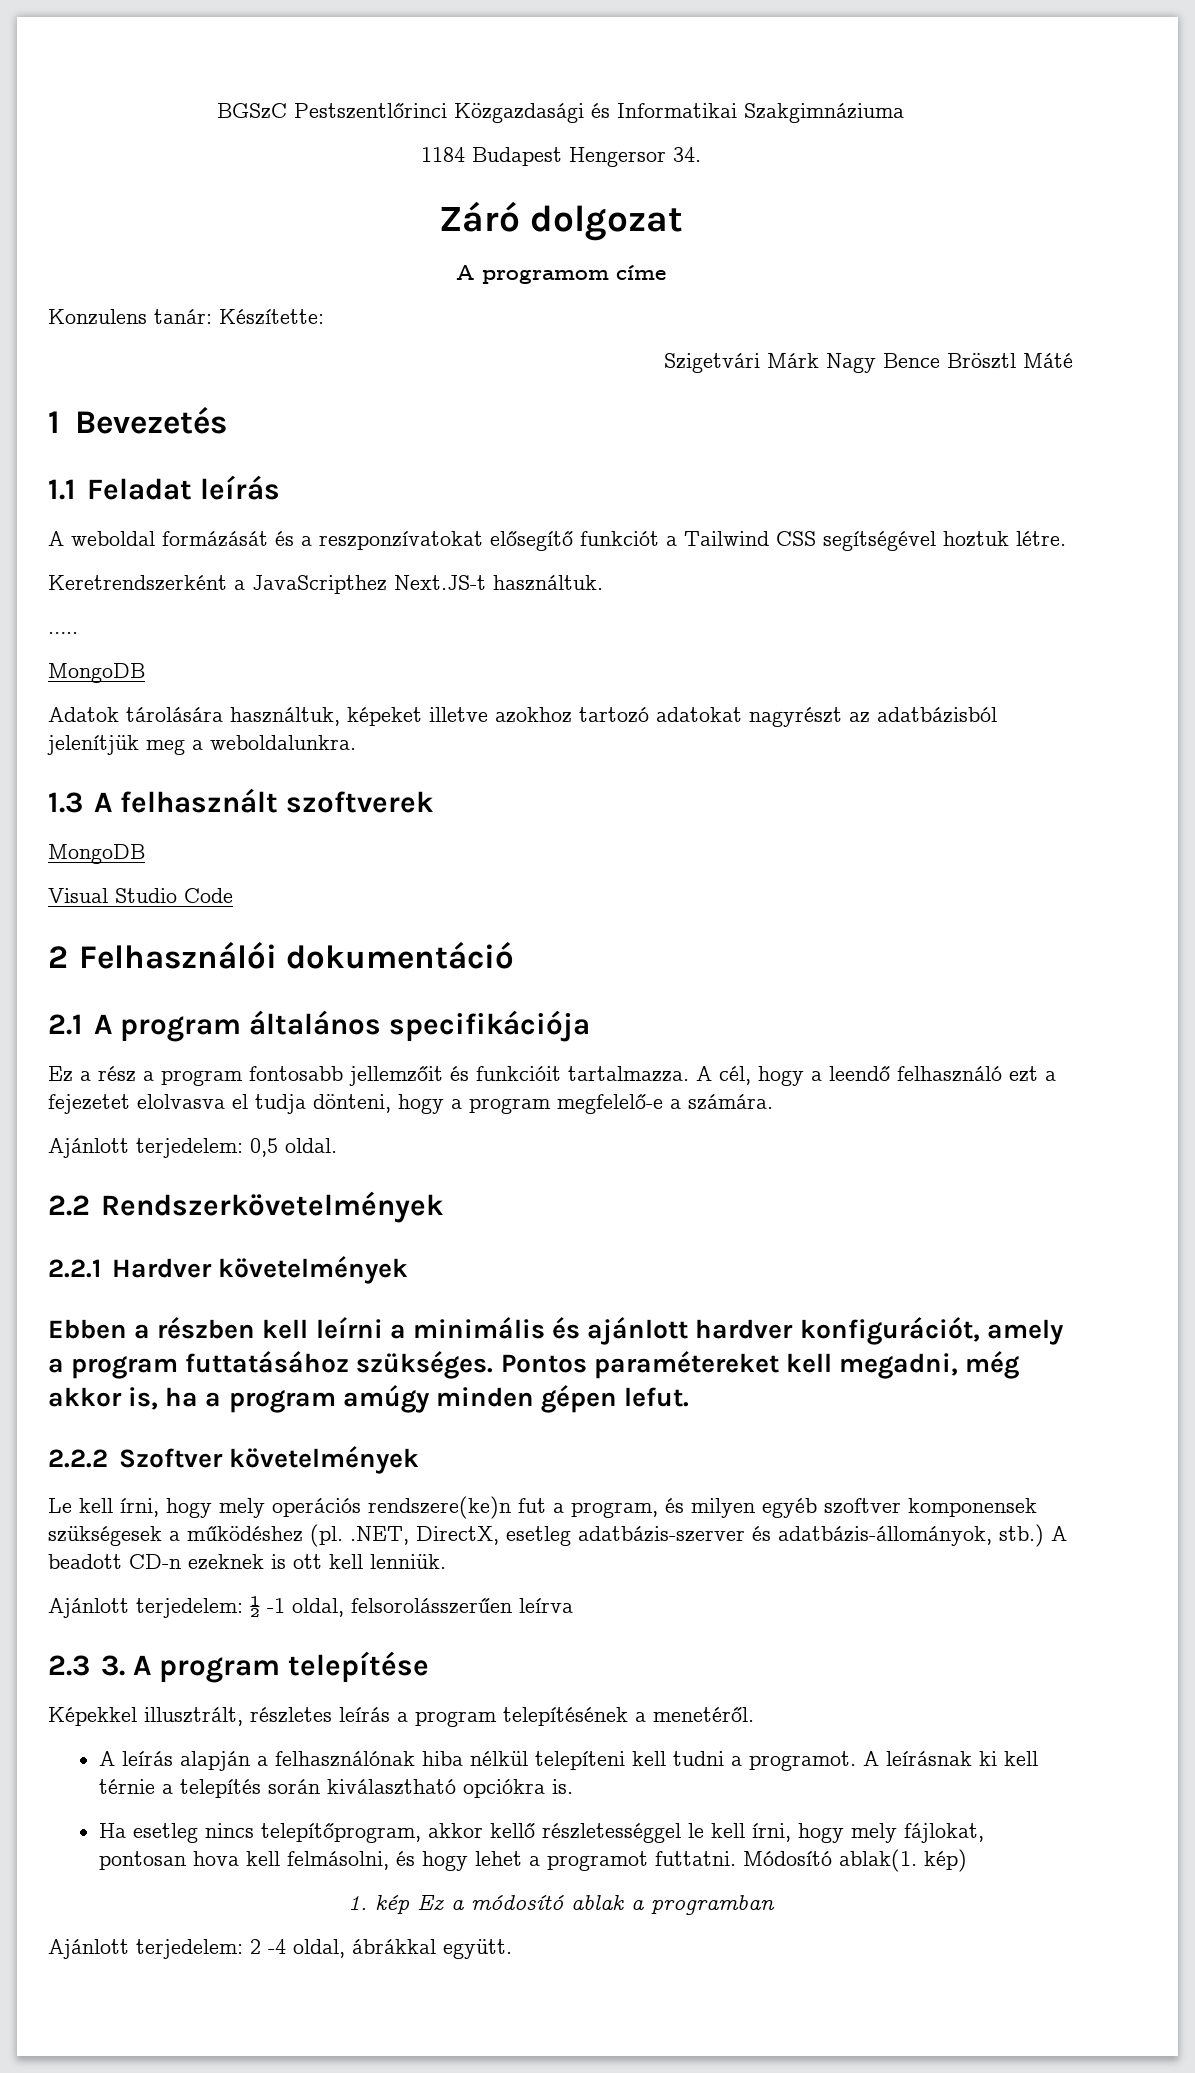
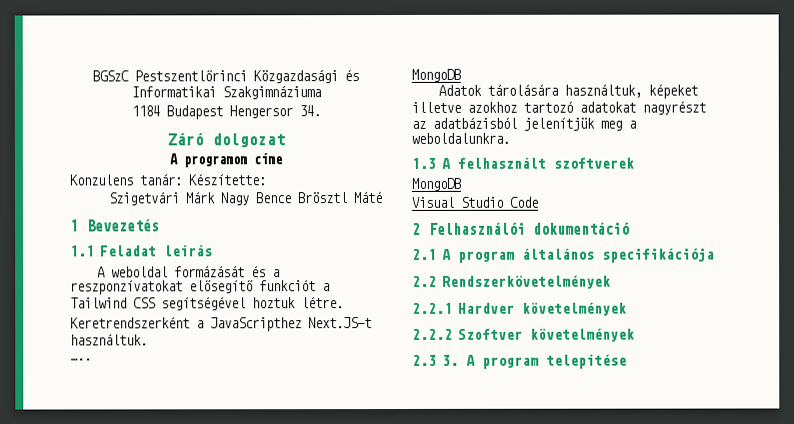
- Ez a rész a program fontosabb jellemzőit és funkcióit tartalmazza. A cél, hogy a leendő felhasználó ezt a fejezetet elolvasva el tudja dönteni, hogy a program megfelelő-e a számára.
- Ajánlott terjedelem: 0,5 oldal.
- Ebben a részben kell leírni a minimális és ajánlott hardver konfigurációt, amely a program futtatásához szükséges. Pontos paramétereket kell megadni, még akkor is, ha a program amúgy minden gépen lefut.
  2.2.2 Szoftver követelmények
- Le kell írni, hogy mely operációs rendszere(ke)n fut a program, és milyen egyéb szoftver komponensek szükségesek a működéshez (pl. .NET, DirectX, esetleg adatbázis-szerver és adatbázis-állományok, stb.) A beadott CD-n ezeknek is ott kell lenniük.
- Ajánlott terjedelem: ½ -1 oldal, felsorolásszerűen leírva
- Képekkel illusztrált, részletes leírás a program telepítésének a menetéről.
- A leírás alapján a felhasználónak hiba nélkül telepíteni kell tudni a programot. A leírásnak ki kell térnie a telepítés során kiválasztható opciókra is.
- Ha esetleg nincs telepítőprogram, akkor kellő részletességgel le kell írni, hogy mely fájlokat, pontosan hova kell felmásolni, és hogy lehet a programot futtatni. Módosító ablak(1. kép)
- 1. kép Ez a módosító ablak a programban
- Ajánlott terjedelem: 2 -4 oldal, ábrákkal együtt.

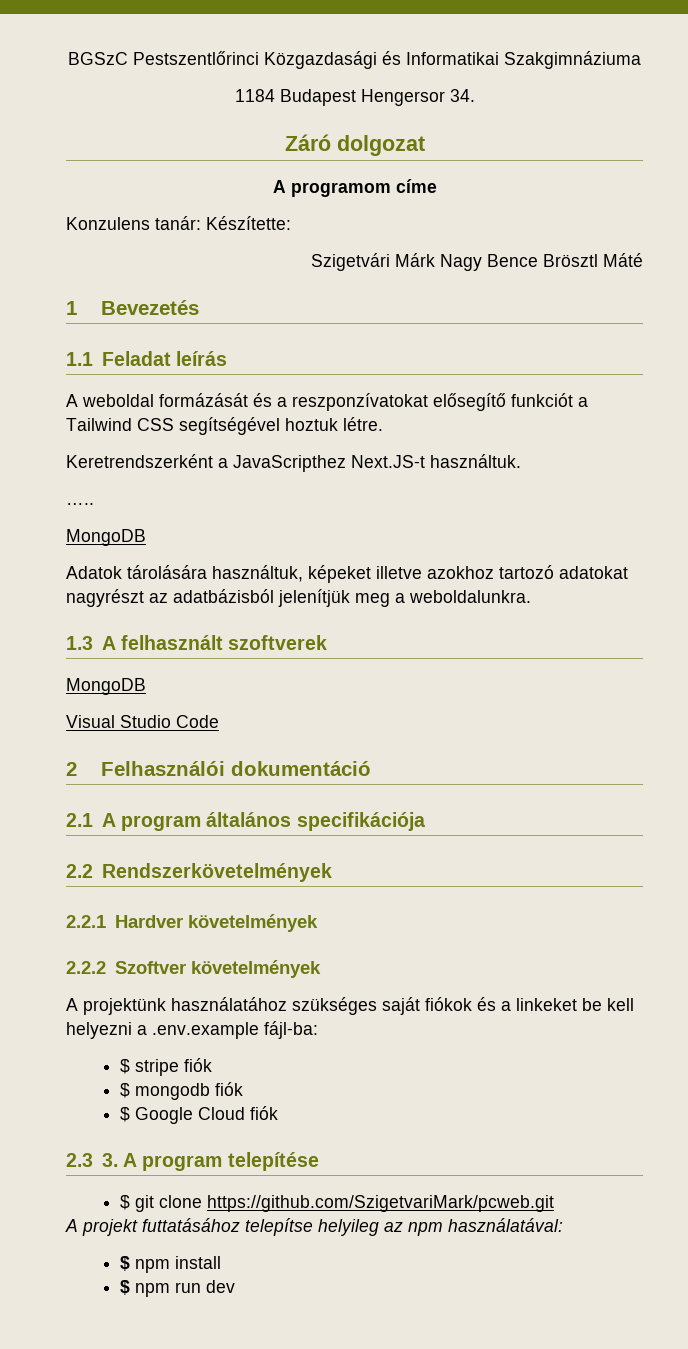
+ A projektünk használatához szükséges saját fiókok és a linkeket be kell helyezni a .env.example fájl-ba:
+ $ stripe fiók
+ $ mongodb fiók
+ $ Google Cloud fiók
+ $ git clone https://github.com/SzigetvariMark/pcweb.git
+ A projekt futtatásához telepítse helyileg az npm használatával:
+ $ npm install
+ $ npm run dev

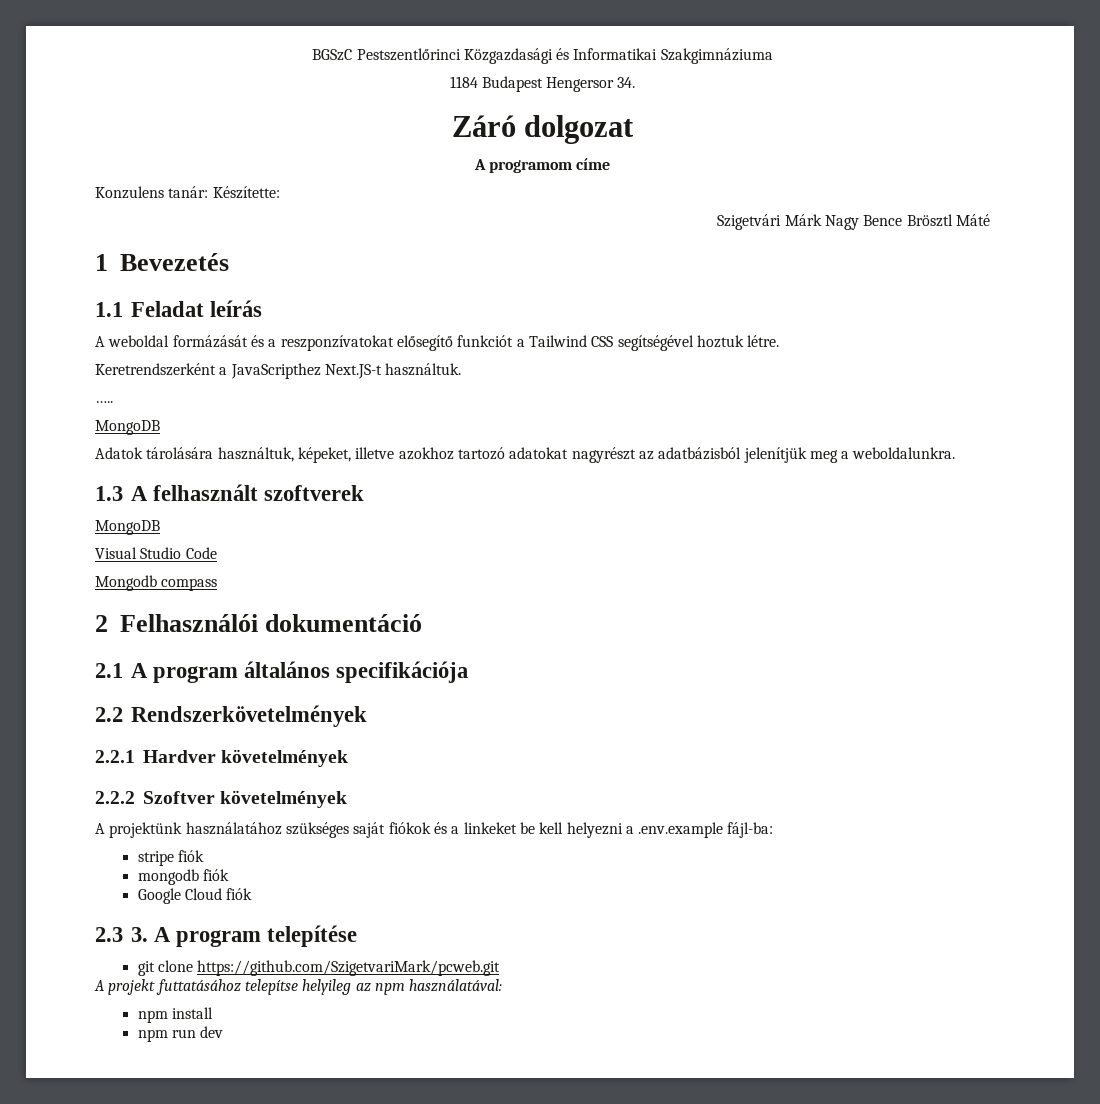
- Adatok tárolására használtuk, képeket illetve azokhoz tartozó adatokat nagyrészt az adatbázisból jelenítjük meg a weboldalunkra.
+ Adatok tárolására használtuk, képeket, illetve azokhoz tartozó adatokat nagyrészt az adatbázisból jelenítjük meg a weboldalunkra.
+ Mongodb compass
- $ stripe fiók
+ stripe fiók
- $ mongodb fiók
+ mongodb fiók
- $ Google Cloud fiók
+ Google Cloud fiók
- $ git clone https://github.com/SzigetvariMark/pcweb.git
+ git clone https://github.com/SzigetvariMark/pcweb.git
- $ npm install
+ npm install
- $ npm run dev
+ npm run dev

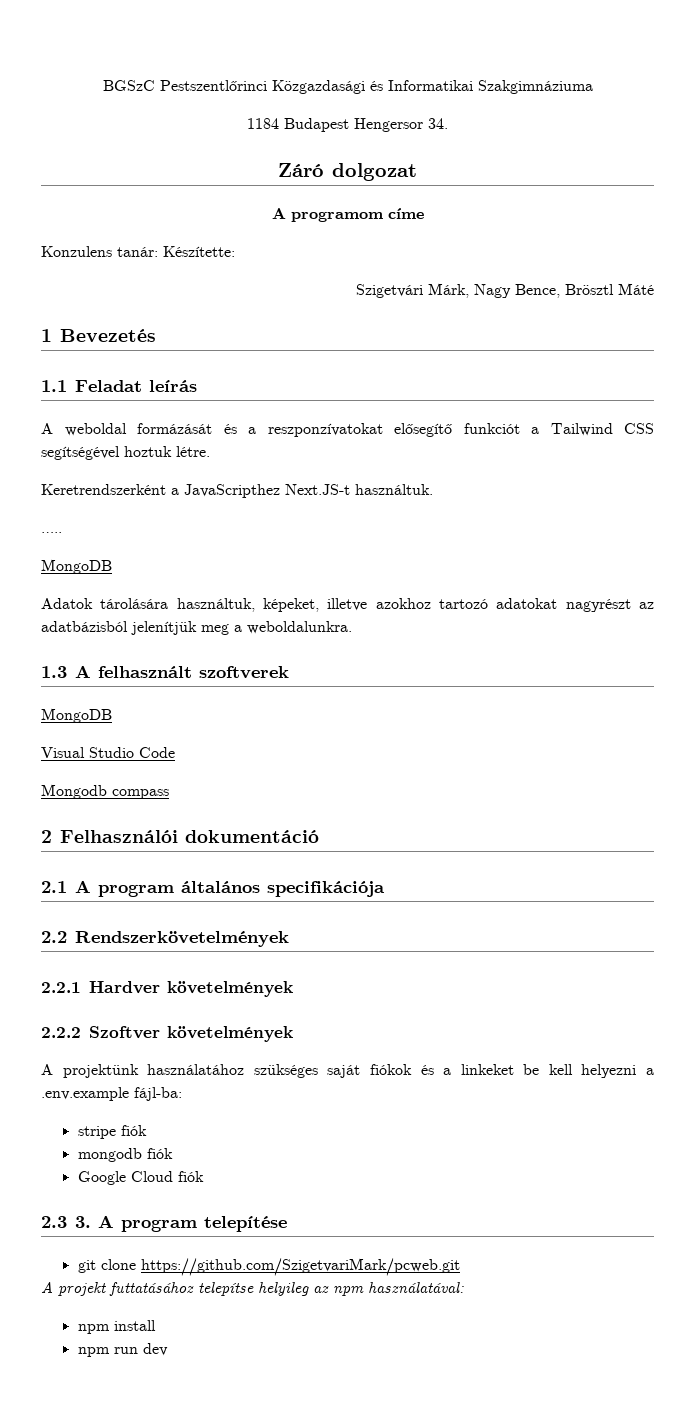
- Szigetvári Márk Nagy Bence Brösztl Máté
+ Szigetvári Márk, Nagy Bence, Brösztl Máté

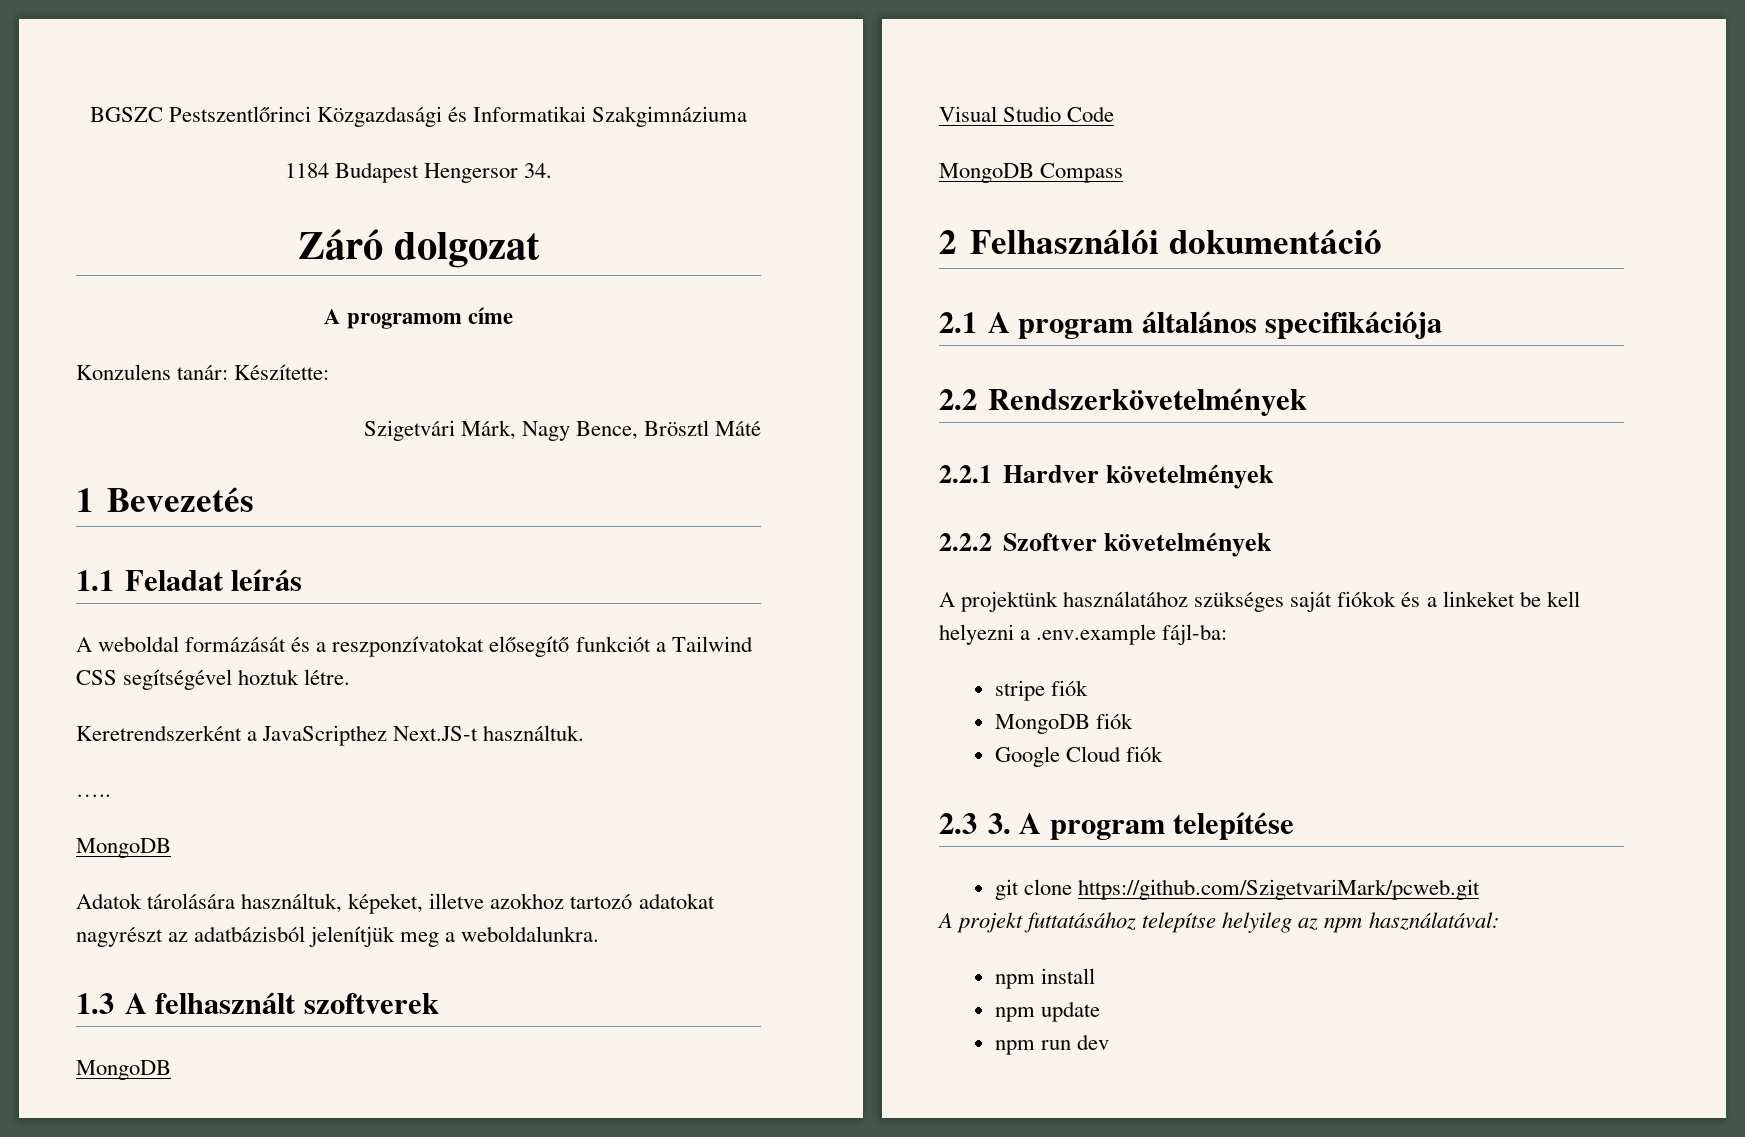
- BGSzC Pestszentlőrinci Közgazdasági és Informatikai Szakgimnáziuma
+ BGSZC Pestszentlőrinci Közgazdasági és Informatikai Szakgimnáziuma
- Mongodb compass
+ MongoDB Compass
- mongodb fiók
+ MongoDB fiók
+ npm update

